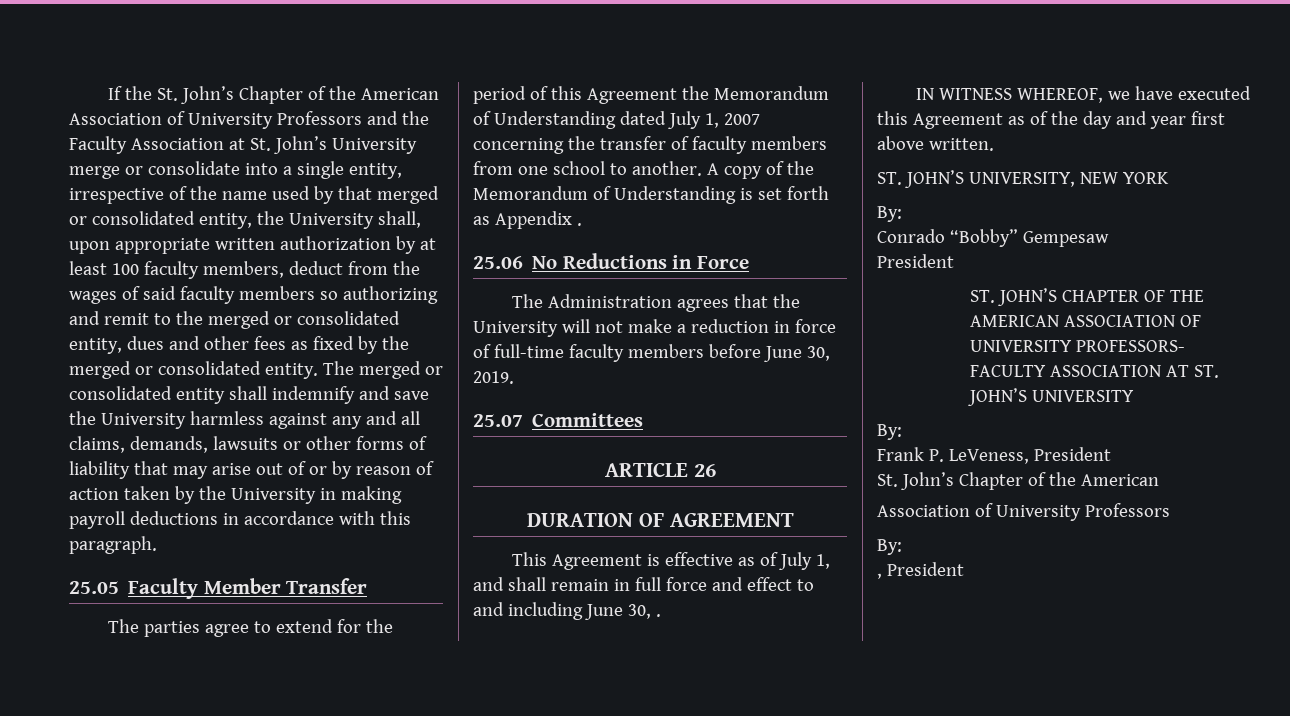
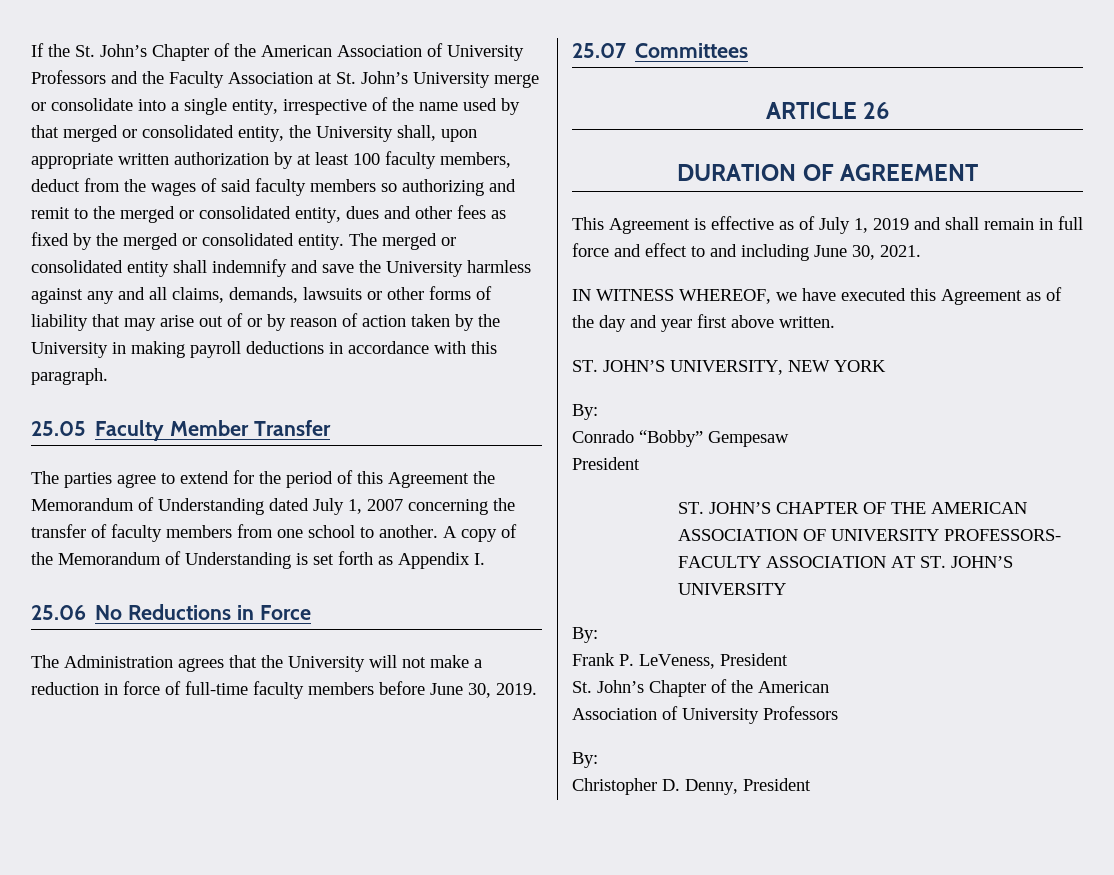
- A copy of the Memorandum of Understanding is set forth as Appendix .
+ A copy of the Memorandum of Understanding is set forth as Appendix I.
- This Agreement is effective as of July 1, and shall remain in full force and effect to and including June 30, .
+ This Agreement is effective as of July 1, 2019 and shall remain in full force and effect to and including June 30, 2021.
- , President
+ Christopher D. Denny, President

